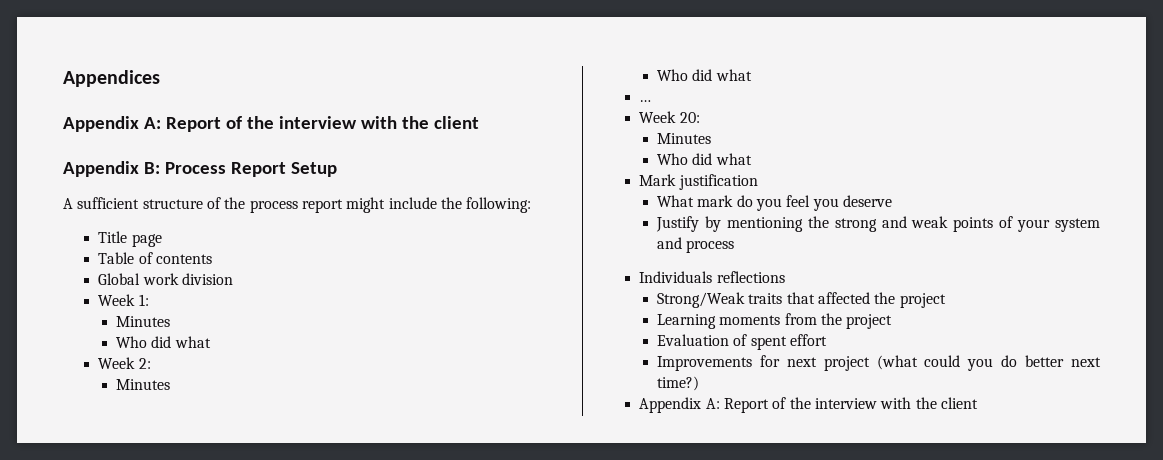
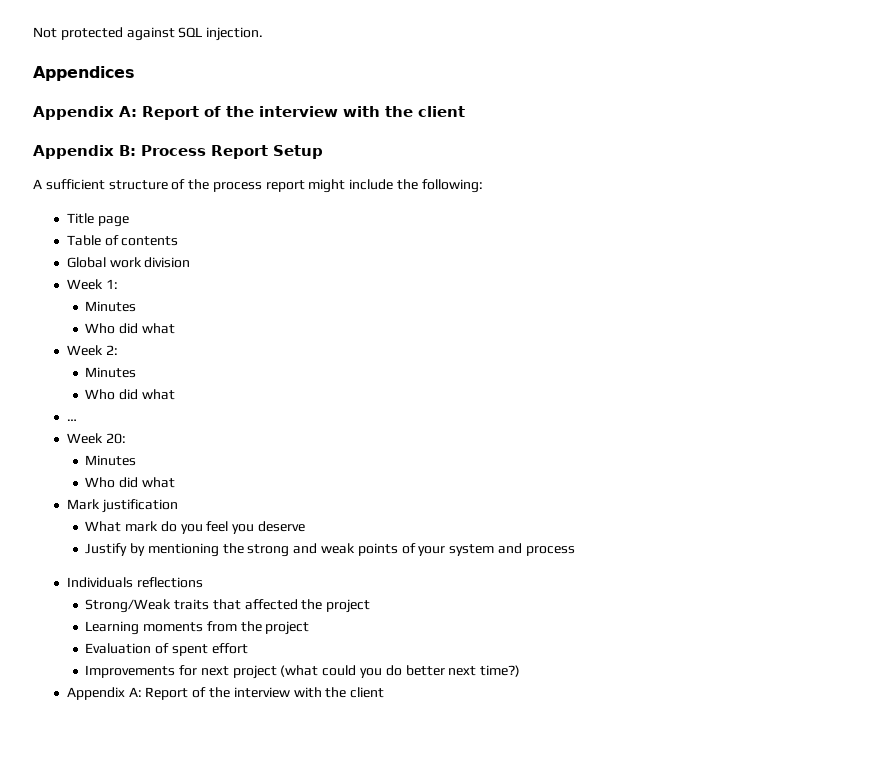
+ Not protected against SQL injection.

